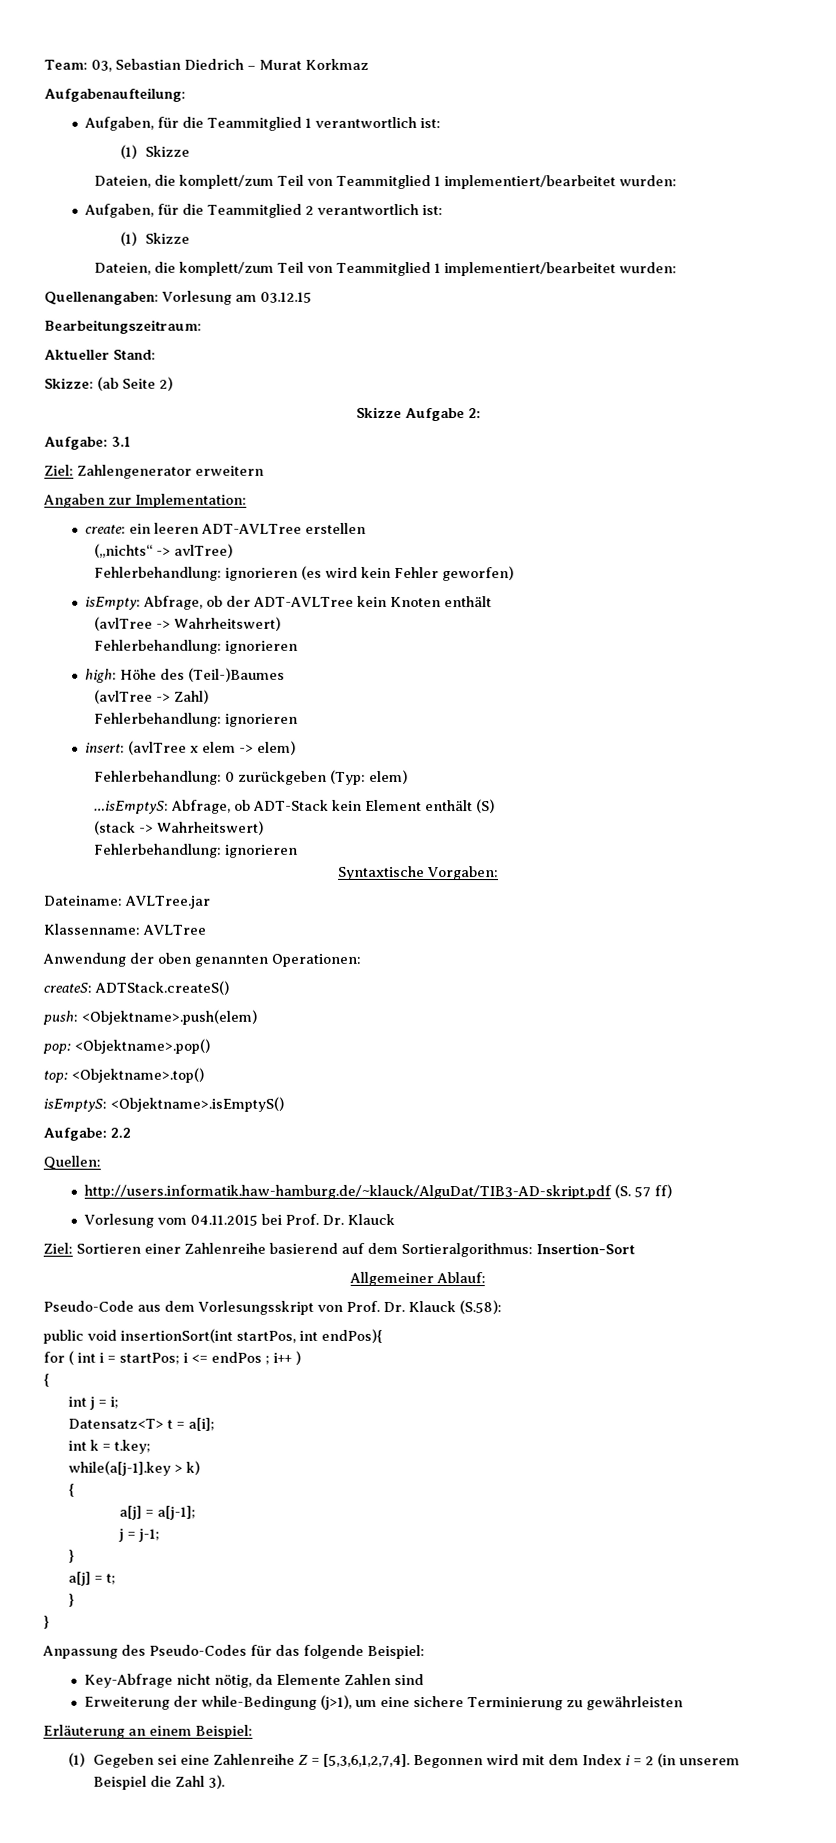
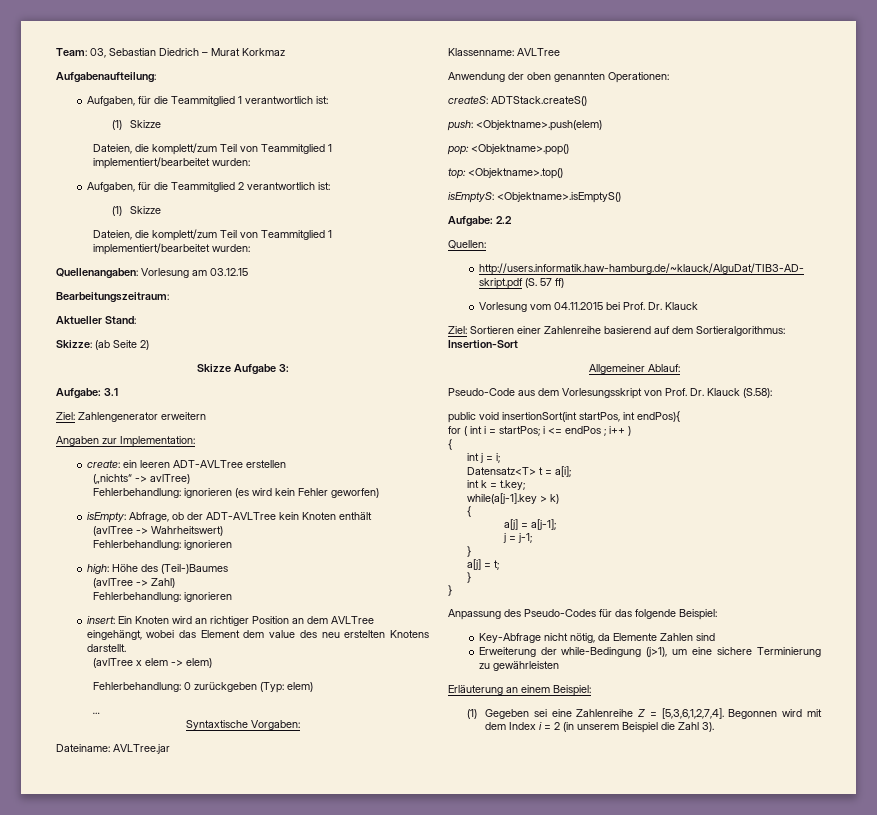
- Skizze Aufgabe 2:
+ Skizze Aufgabe 3:
- insert: (avlTree x elem -> elem)
+ insert: Ein Knoten wird an richtiger Position an dem AVLTree eingehängt, wobei das Element dem value des neu erstelten Knotens darstellt.
+ (avlTree x elem -> elem)
- …isEmptyS: Abfrage, ob ADT-Stack kein Element enthält (S)
- (stack -> Wahrheitswert)
- Fehlerbehandlung: ignorieren
+ …

